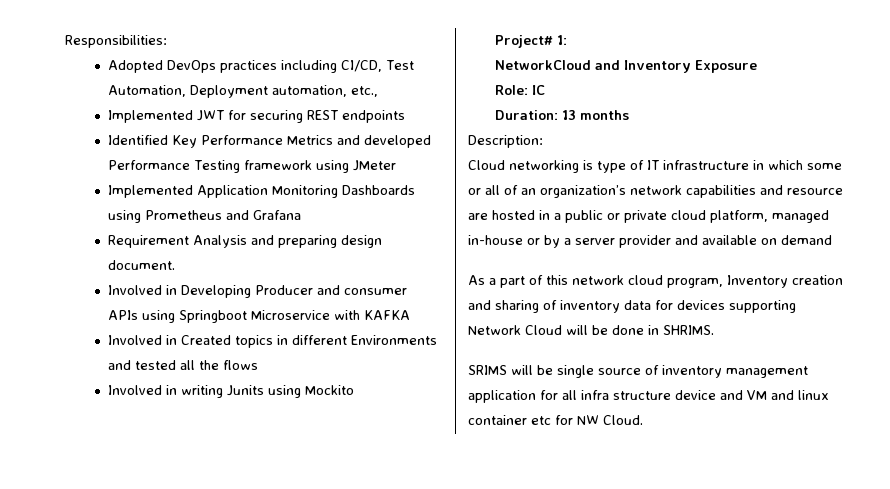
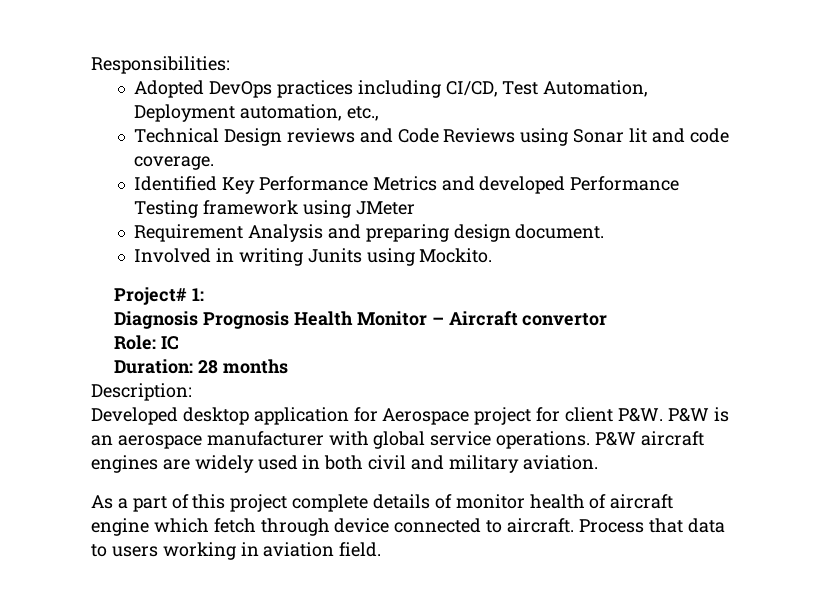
- Implemented JWT for securing REST endpoints
+ Technical Design reviews and Code Reviews using Sonar lit and code coverage.
- Implemented Application Monitoring Dashboards using Prometheus and Grafana
- Involved in Developing Producer and consumer APIs using Springboot Microservice with KAFKA
- Involved in Created topics in different Environments and tested all the flows
- Involved in writing Junits using Mockito
+ Involved in writing Junits using Mockito.
- NetworkCloud and Inventory Exposure
+ Diagnosis Prognosis Health Monitor – Aircraft convertor
- Duration: 13 months
+ Duration: 28 months
- Cloud networking is type of IT infrastructure in which some or all of an organization’s network capabilities and resource are hosted in a public or private cloud platform, managed in-house or by a server provider and available on demand
+ Developed desktop application for Aerospace project for client P&W. P&W is an aerospace manufacturer with global service operations. P&W aircraft engines are widely used in both civil and military aviation.
- As a part of this network cloud program, Inventory creation and sharing of inventory data for devices supporting Network Cloud will be done in SHRIMS.
- SRIMS will be single source of inventory management application for all infra structure device and VM and linux container etc for NW Cloud.
+ As a part of this project complete details of monitor health of aircraft engine which fetch through device connected to aircraft. Process that data to users working in aviation field.

